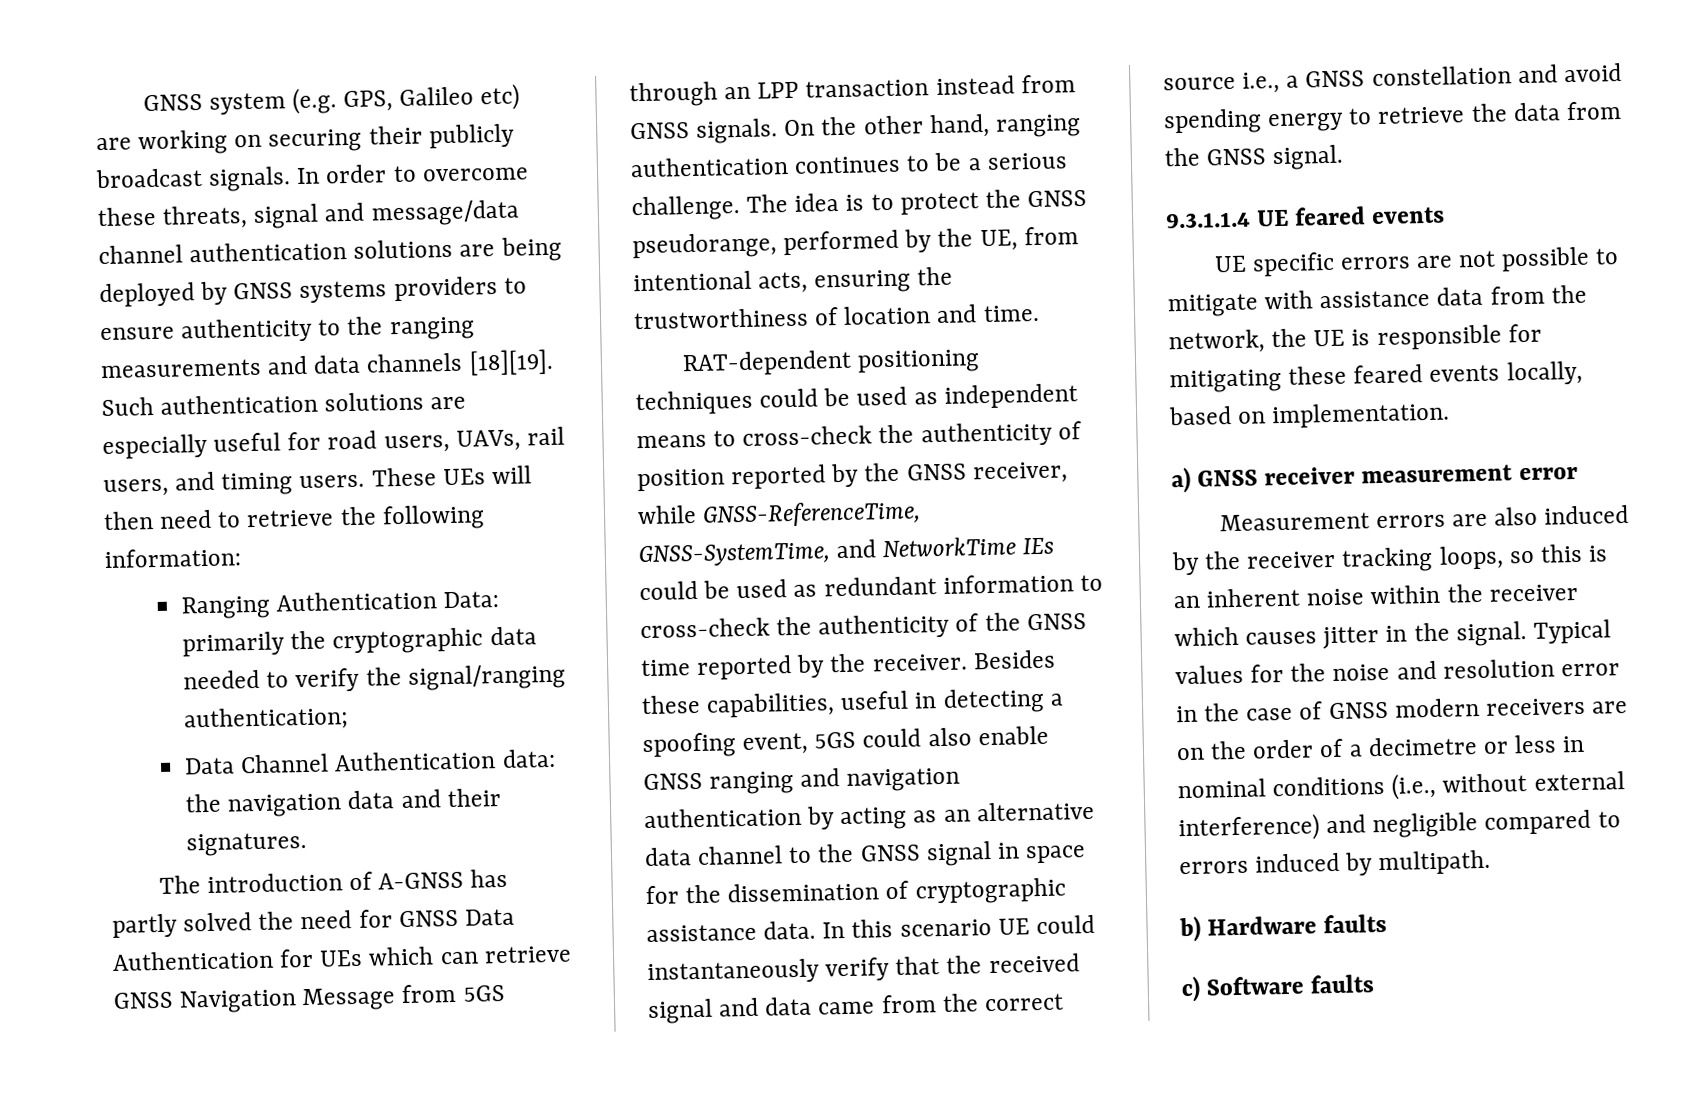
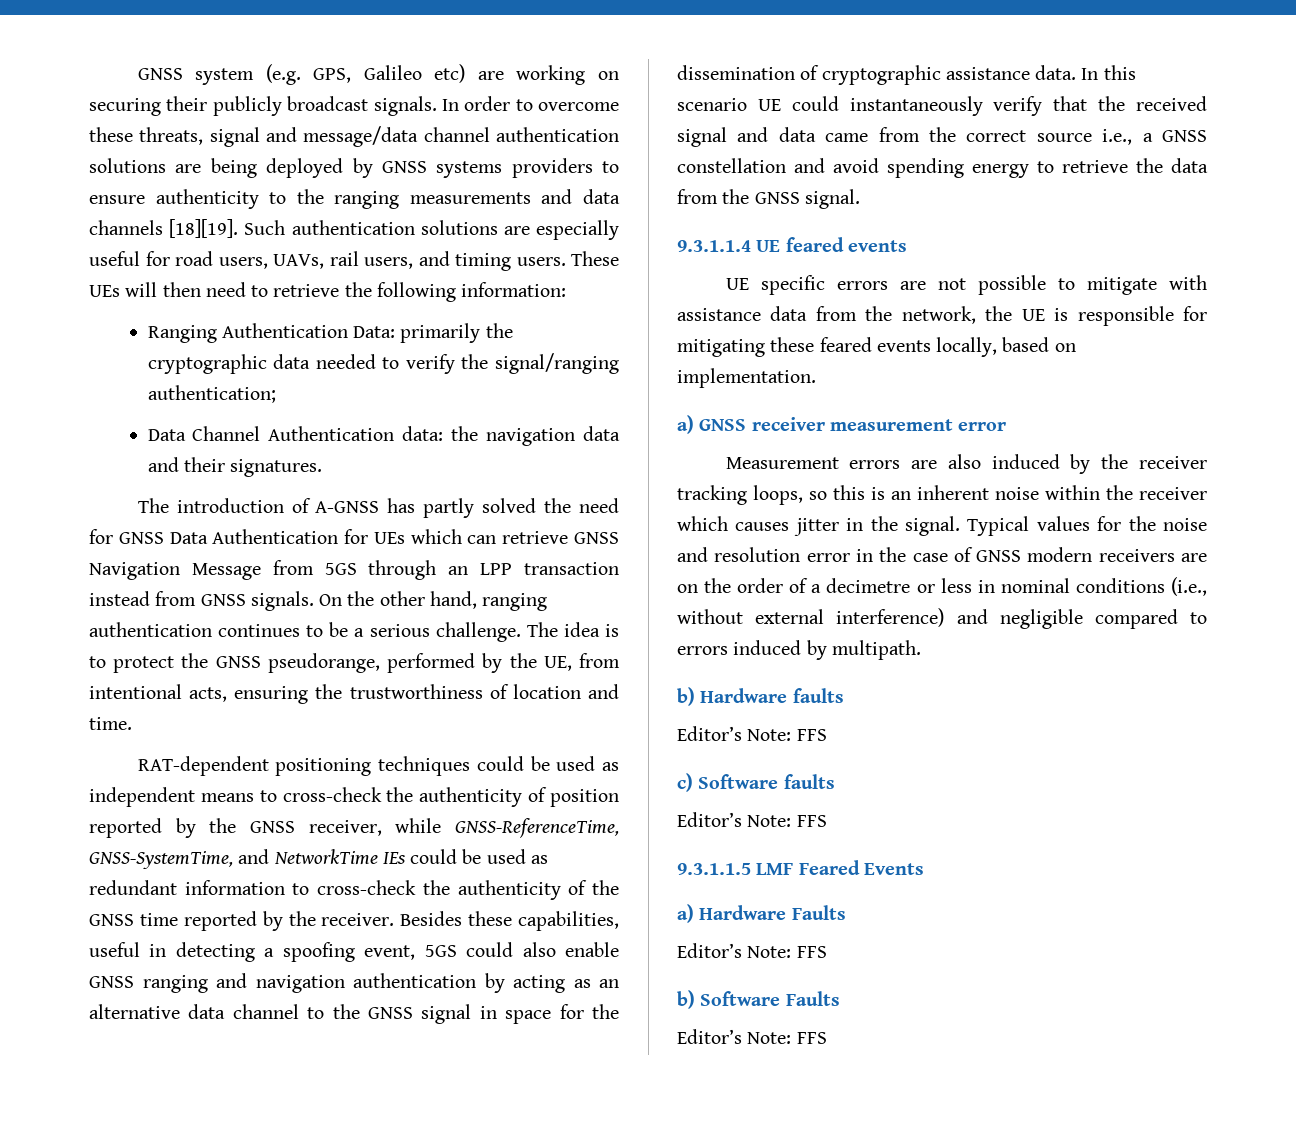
  b) Hardware faults
+ Editor’s Note: FFS
  c) Software faults
+ Editor’s Note: FFS
+ 9.3.1.1.5 LMF Feared Events
+ a) Hardware Faults
+ Editor’s Note: FFS
+ b) Software Faults
+ Editor’s Note: FFS

